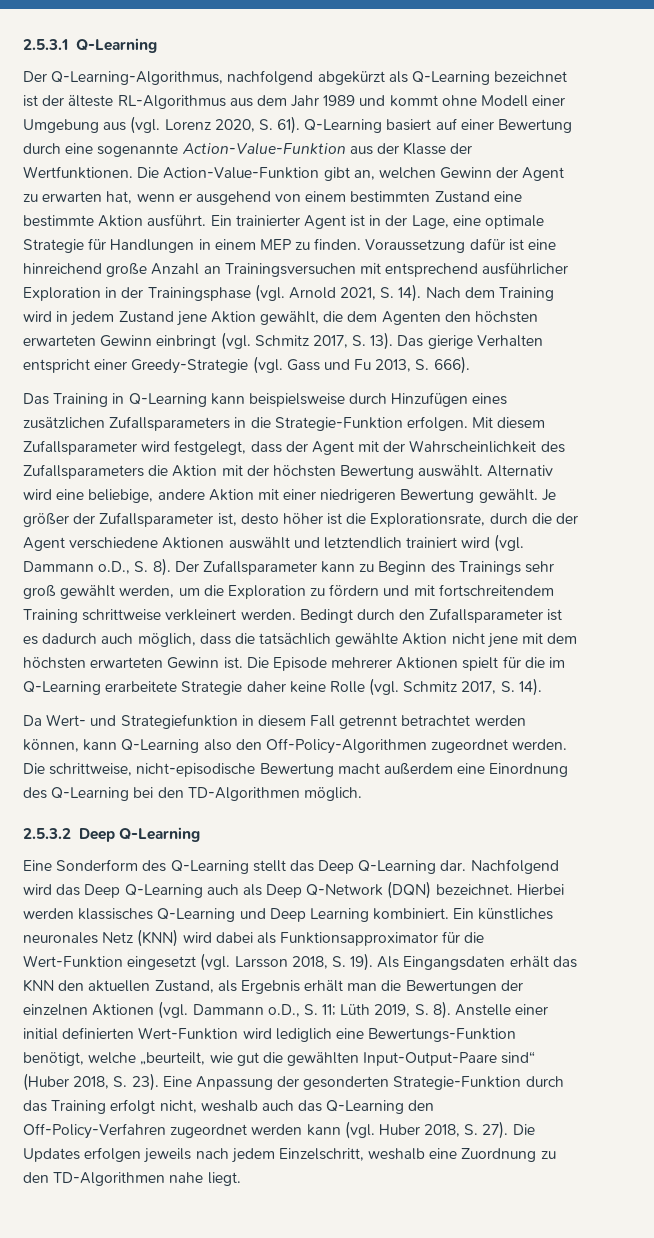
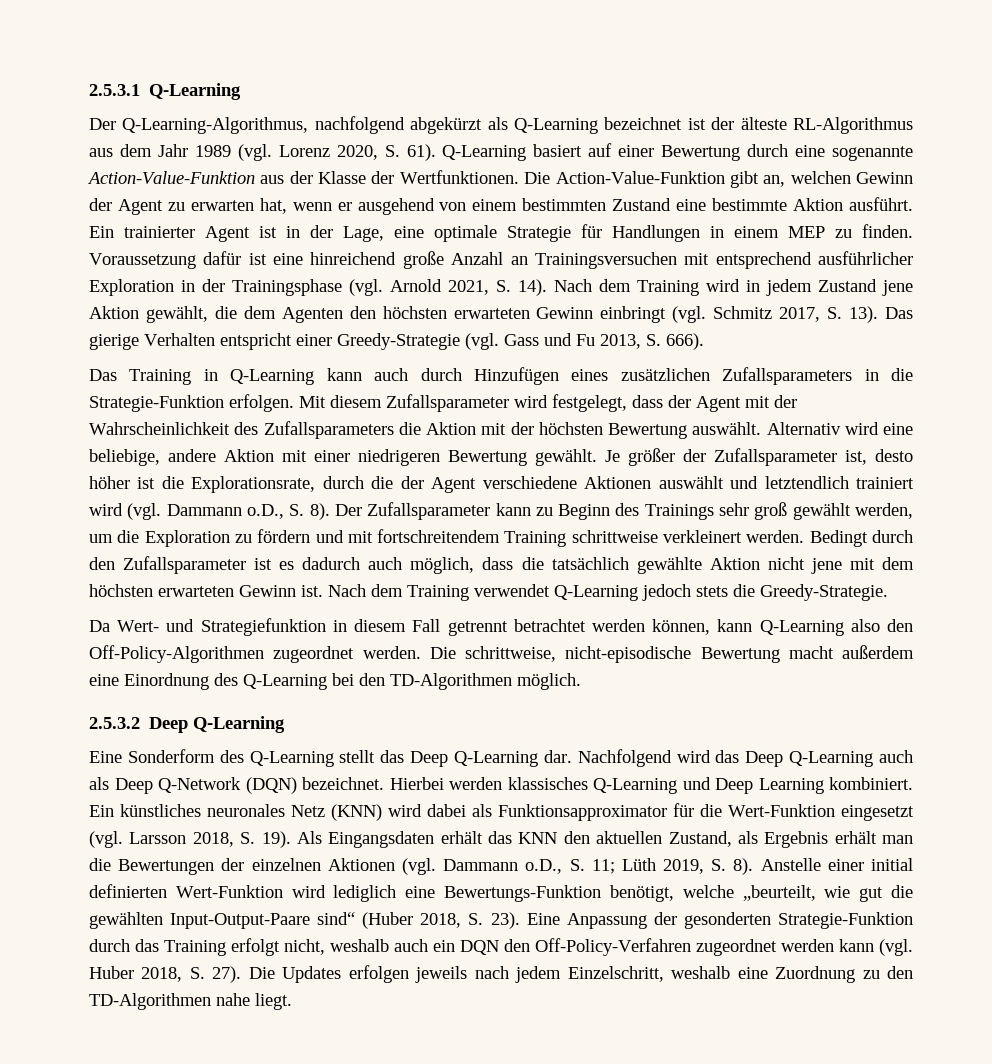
- Der Q-Learning-Algorithmus, nachfolgend abgekürzt als Q-Learning bezeichnet ist der älteste RL-Algorithmus aus dem Jahr 1989 und kommt ohne Modell einer Umgebung aus (vgl. Lorenz 2020, S. 61).
+ Der Q-Learning-Algorithmus, nachfolgend abgekürzt als Q-Learning bezeichnet ist der älteste RL-Algorithmus aus dem Jahr 1989 (vgl. Lorenz 2020, S. 61).
- Das Training in Q-Learning kann beispielsweise durch Hinzufügen eines zusätzlichen Zufallsparameters in die Strategie-Funktion erfolgen.
+ Das Training in Q-Learning kann auch durch Hinzufügen eines zusätzlichen Zufallsparameters in die Strategie-Funktion erfolgen.
- Die Episode mehrerer Aktionen spielt für die im Q-Learning erarbeitete Strategie daher keine Rolle (vgl. Schmitz 2017, S. 14).
+ Nach dem Training verwendet Q-Learning jedoch stets die Greedy-Strategie.
- Eine Anpassung der gesonderten Strategie-Funktion durch das Training erfolgt nicht, weshalb auch das Q-Learning den Off-Policy-Verfahren zugeordnet werden kann (vgl. Huber 2018, S. 27).
+ Eine Anpassung der gesonderten Strategie-Funktion durch das Training erfolgt nicht, weshalb auch ein DQN den Off-Policy-Verfahren zugeordnet werden kann (vgl. Huber 2018, S. 27).

